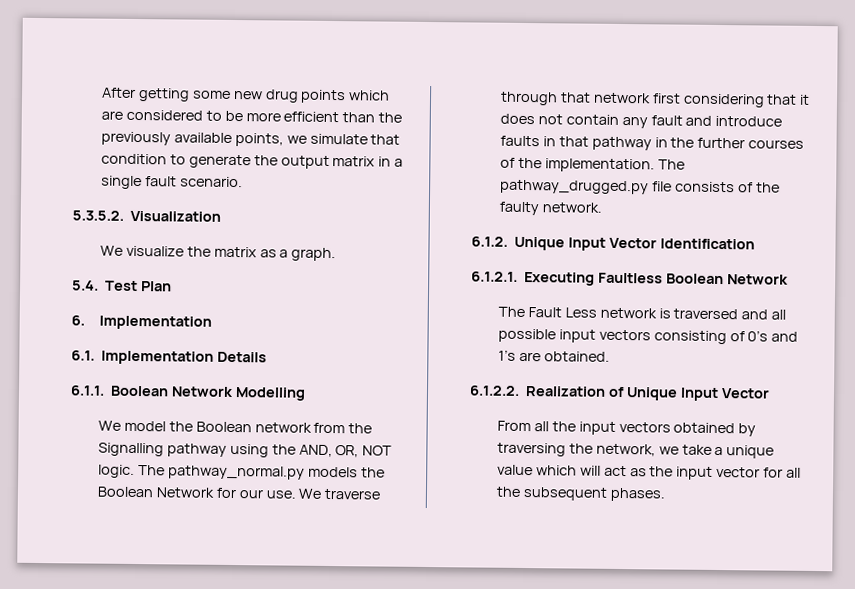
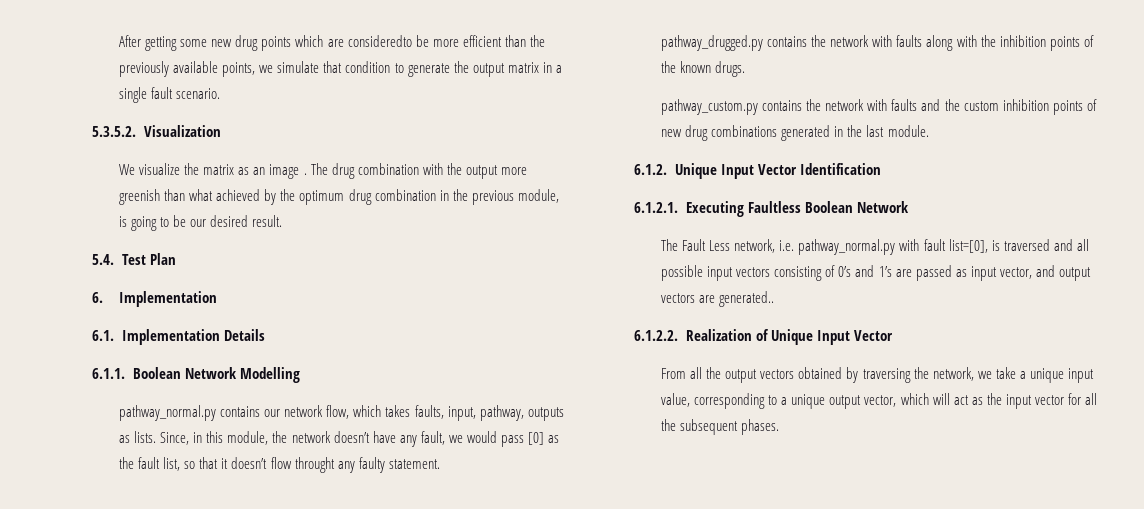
- After getting some new drug points which are considered to be more efficient than the previously available points, we simulate that condition to generate the output matrix in a single fault scenario.
+ After getting some new drug points which are consideredto be more efficient than the previously available points, we simulate that condition to generate the output matrix in a single fault scenario.
- We visualize the matrix as a graph.
+ We visualize the matrix as an image . The drug combination with the output more greenish than what achieved by the optimum drug combination in the previous module, is going to be our desired result.
- We model the Boolean network from the Signalling pathway using the AND, OR, NOT logic. The pathway_normal.py models the Boolean Network for our use. We traverse through that network first considering that it does not contain any fault and introduce faults in that pathway in the further courses of the implementation. The pathway_drugged.py file consists of the faulty network.
+ pathway_normal.py contains our network flow, which takes faults, input, pathway, outputs as lists. Since, in this module, the network doesn’t have any fault, we would pass [0] as the fault list, so that it doesn’t flow throught any faulty statement.
+ pathway_drugged.py contains the network with faults along with the inhibition points of the known drugs.
+ pathway_custom.py contains the network with faults and the custom inhibition points of new drug combinations generated in the last module.
- The Fault Less network is traversed and all possible input vectors consisting of 0’s and 1’s are obtained.
+ The Fault Less network, i.e. pathway_normal.py with fault list=[0], is traversed and all possible input vectors consisting of 0’s and 1’s are passed as input vector, and output vectors are generated..
- From all the input vectors obtained by traversing the network, we take a unique value which will act as the input vector for all the subsequent phases.
+ From all the output vectors obtained by traversing the network, we take a unique input value, corresponding to a unique output vector, which will act as the input vector for all the subsequent phases.

